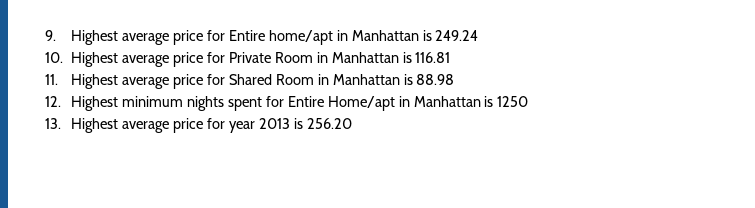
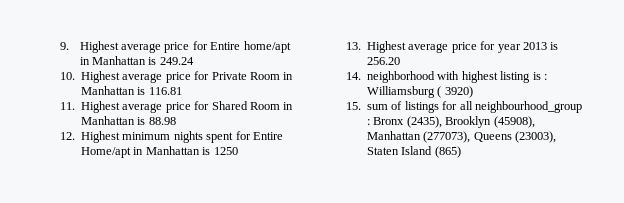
+ 14. neighborhood with highest listing is : Williamsburg ( 3920)
+ 15. sum of listings for all neighbourhood_group : Bronx (2435), Brooklyn (45908), Manhattan (277073), Queens (23003), Staten Island (865)

